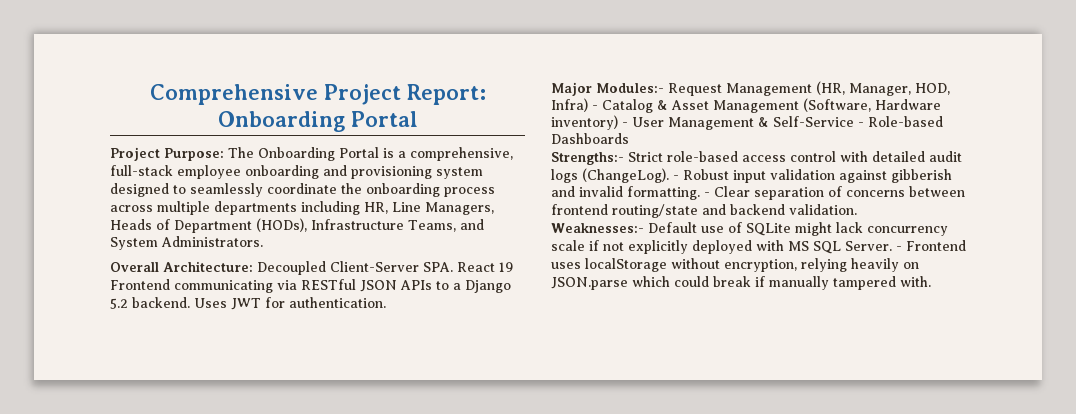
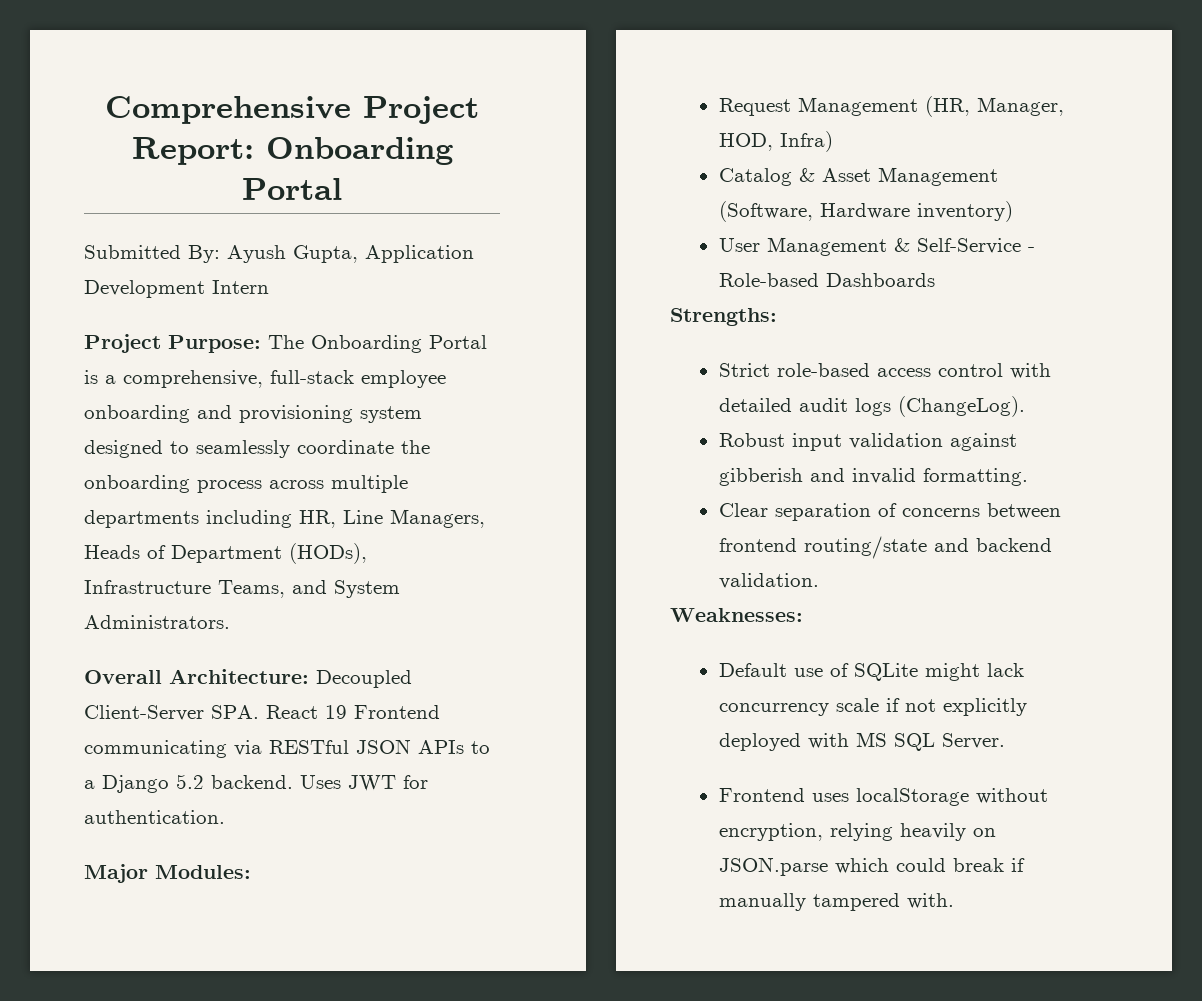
+ Submitted By: Ayush Gupta, Application Development Intern
- Major Modules:- Request Management (HR, Manager, HOD, Infra) - Catalog & Asset Management (Software, Hardware inventory) - User Management & Self-Service - Role-based Dashboards
+ Major Modules:
+ Request Management (HR, Manager, HOD, Infra)
+ Catalog & Asset Management (Software, Hardware inventory)
+ User Management & Self-Service - Role-based Dashboards
- Strengths:- Strict role-based access control with detailed audit logs (ChangeLog). - Robust input validation against gibberish and invalid formatting. - Clear separation of concerns between frontend routing/state and backend validation.
+ Strengths:
+ Strict role-based access control with detailed audit logs (ChangeLog).
+ Robust input validation against gibberish and invalid formatting.
+ Clear separation of concerns between frontend routing/state and backend validation.
- Weaknesses:- Default use of SQLite might lack concurrency scale if not explicitly deployed with MS SQL Server. - Frontend uses localStorage without encryption, relying heavily on JSON.parse which could break if manually tampered with.
+ Weaknesses:
+ Default use of SQLite might lack concurrency scale if not explicitly deployed with MS SQL Server.
+ Frontend uses localStorage without encryption, relying heavily on JSON.parse which could break if manually tampered with.

